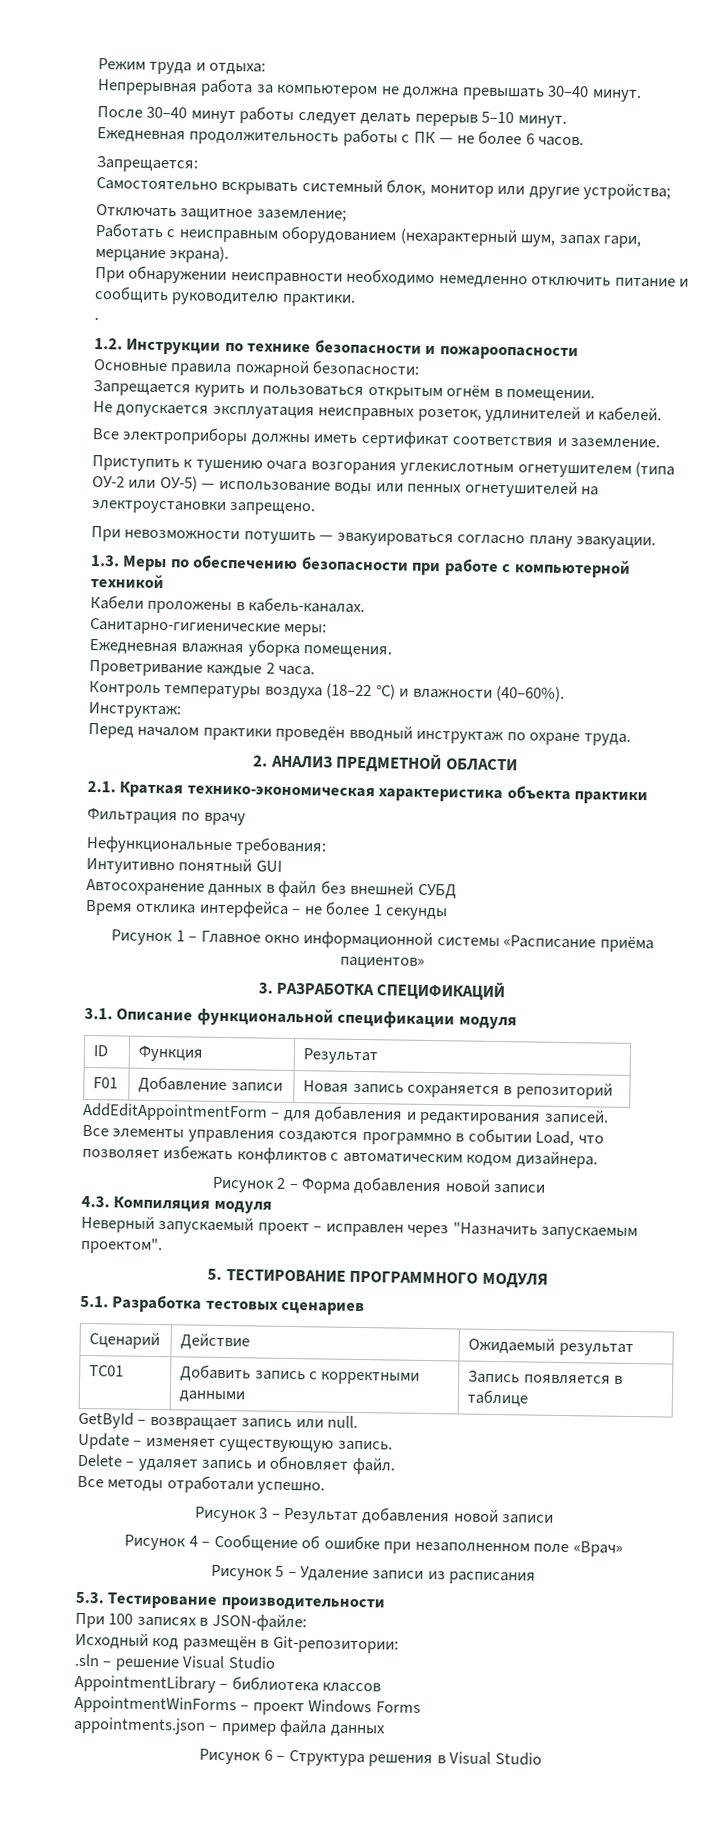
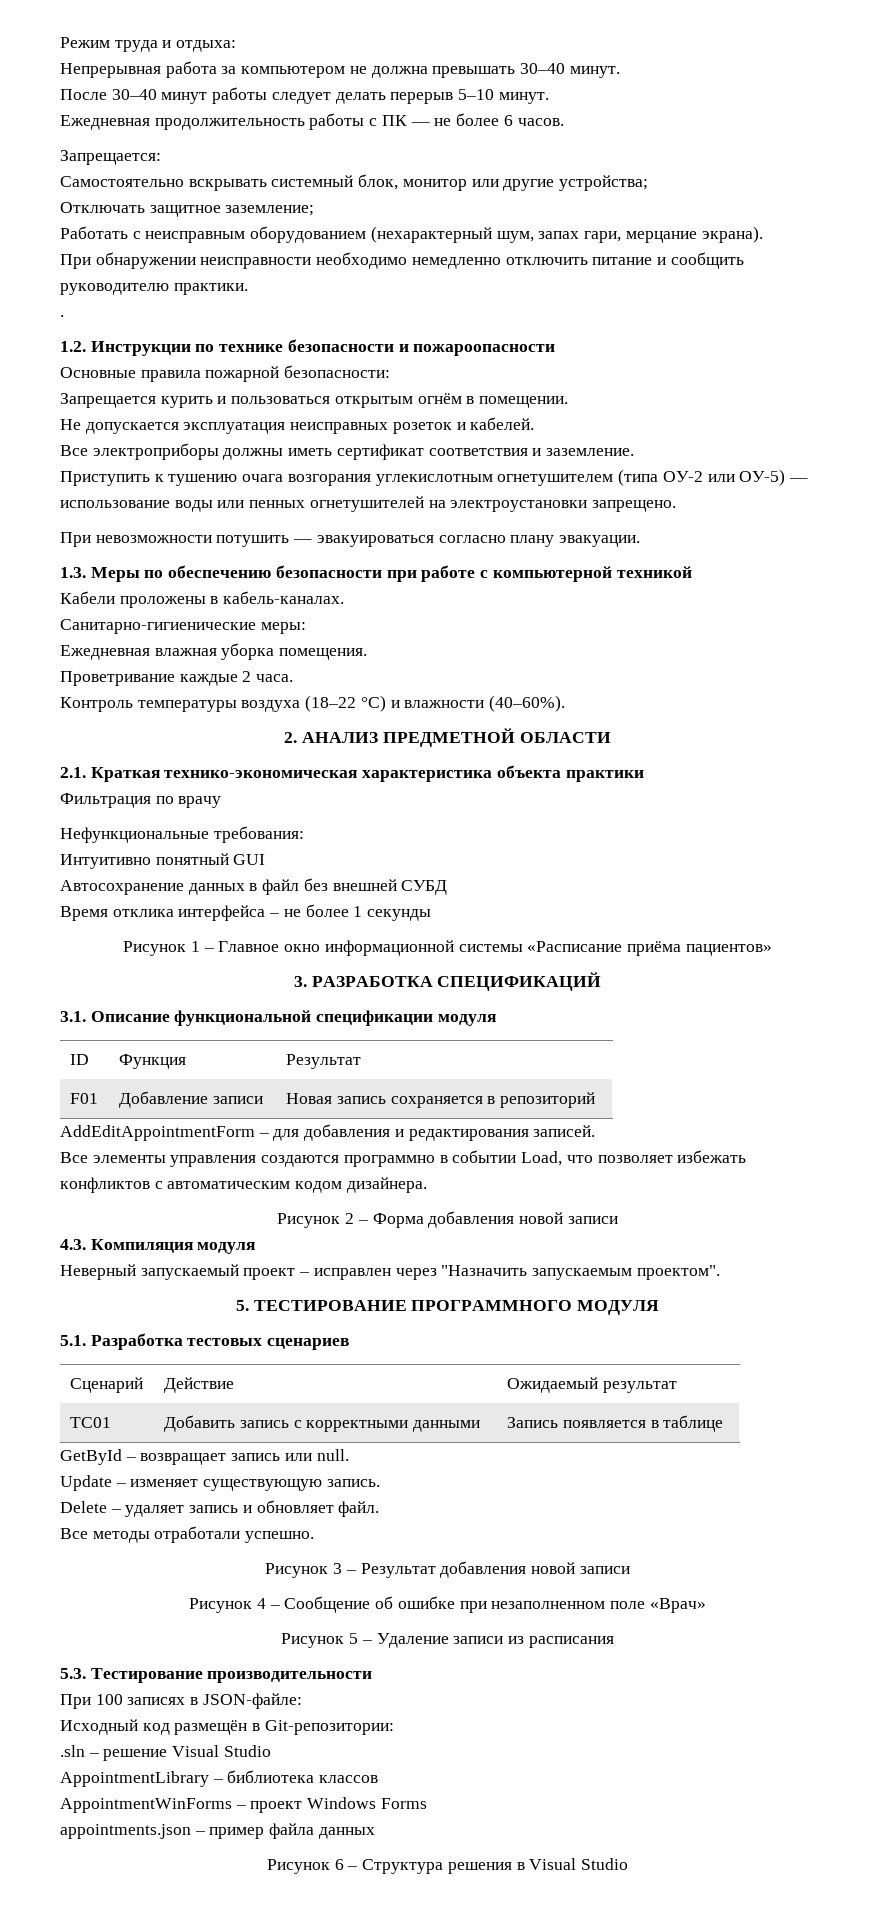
- Не допускается эксплуатация неисправных розеток, удлинителей и кабелей.
+ Не допускается эксплуатация неисправных розеток и кабелей.
- Инструктаж:
- Перед началом практики проведён вводный инструктаж по охране труда.

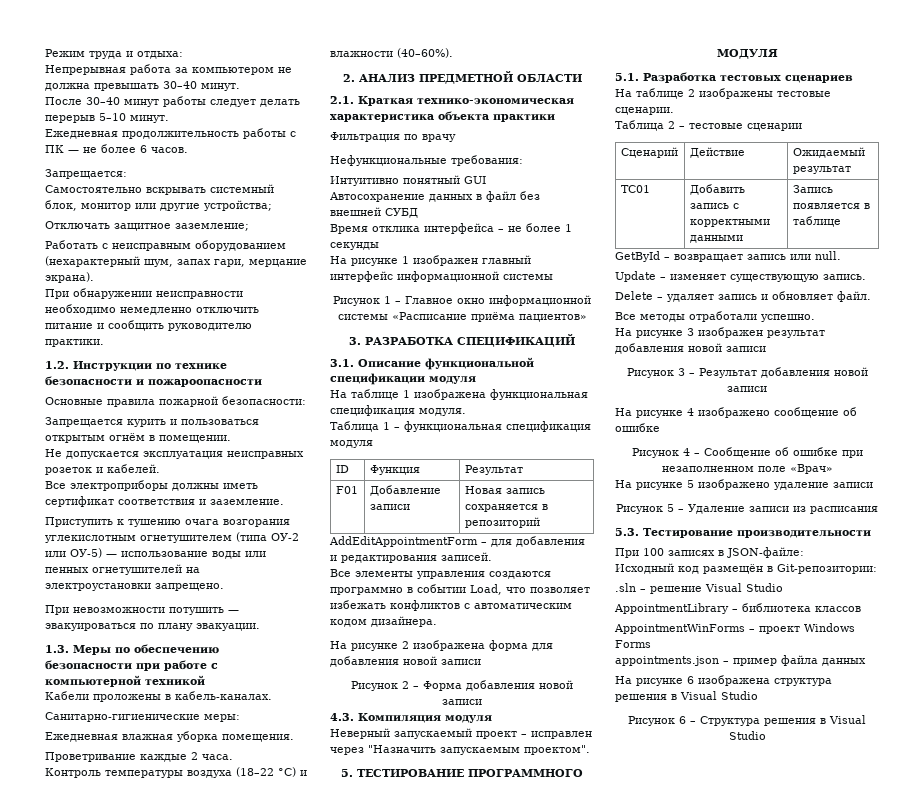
- .
- При невозможности потушить — эвакуироваться согласно плану эвакуации.
+ При невозможности потушить — эвакуироваться по плану эвакуации.
+ На рисунке 1 изображен главный интерфейс информационной системы
+ На таблице 1 изображена функциональная спецификация модуля.
+ Таблица 1 – функциональная спецификация модуля
+ На рисунке 2 изображена форма для добавления новой записи
+ На таблице 2 изображены тестовые сценарии.
+ Таблица 2 – тестовые сценарии
+ На рисунке 3 изображен результат добавления новой записи
+ На рисунке 4 изображено сообщение об ошибке
+ На рисунке 5 изображено удаление записи
+ На рисунке 6 изображена структура решения в Visual Studio

